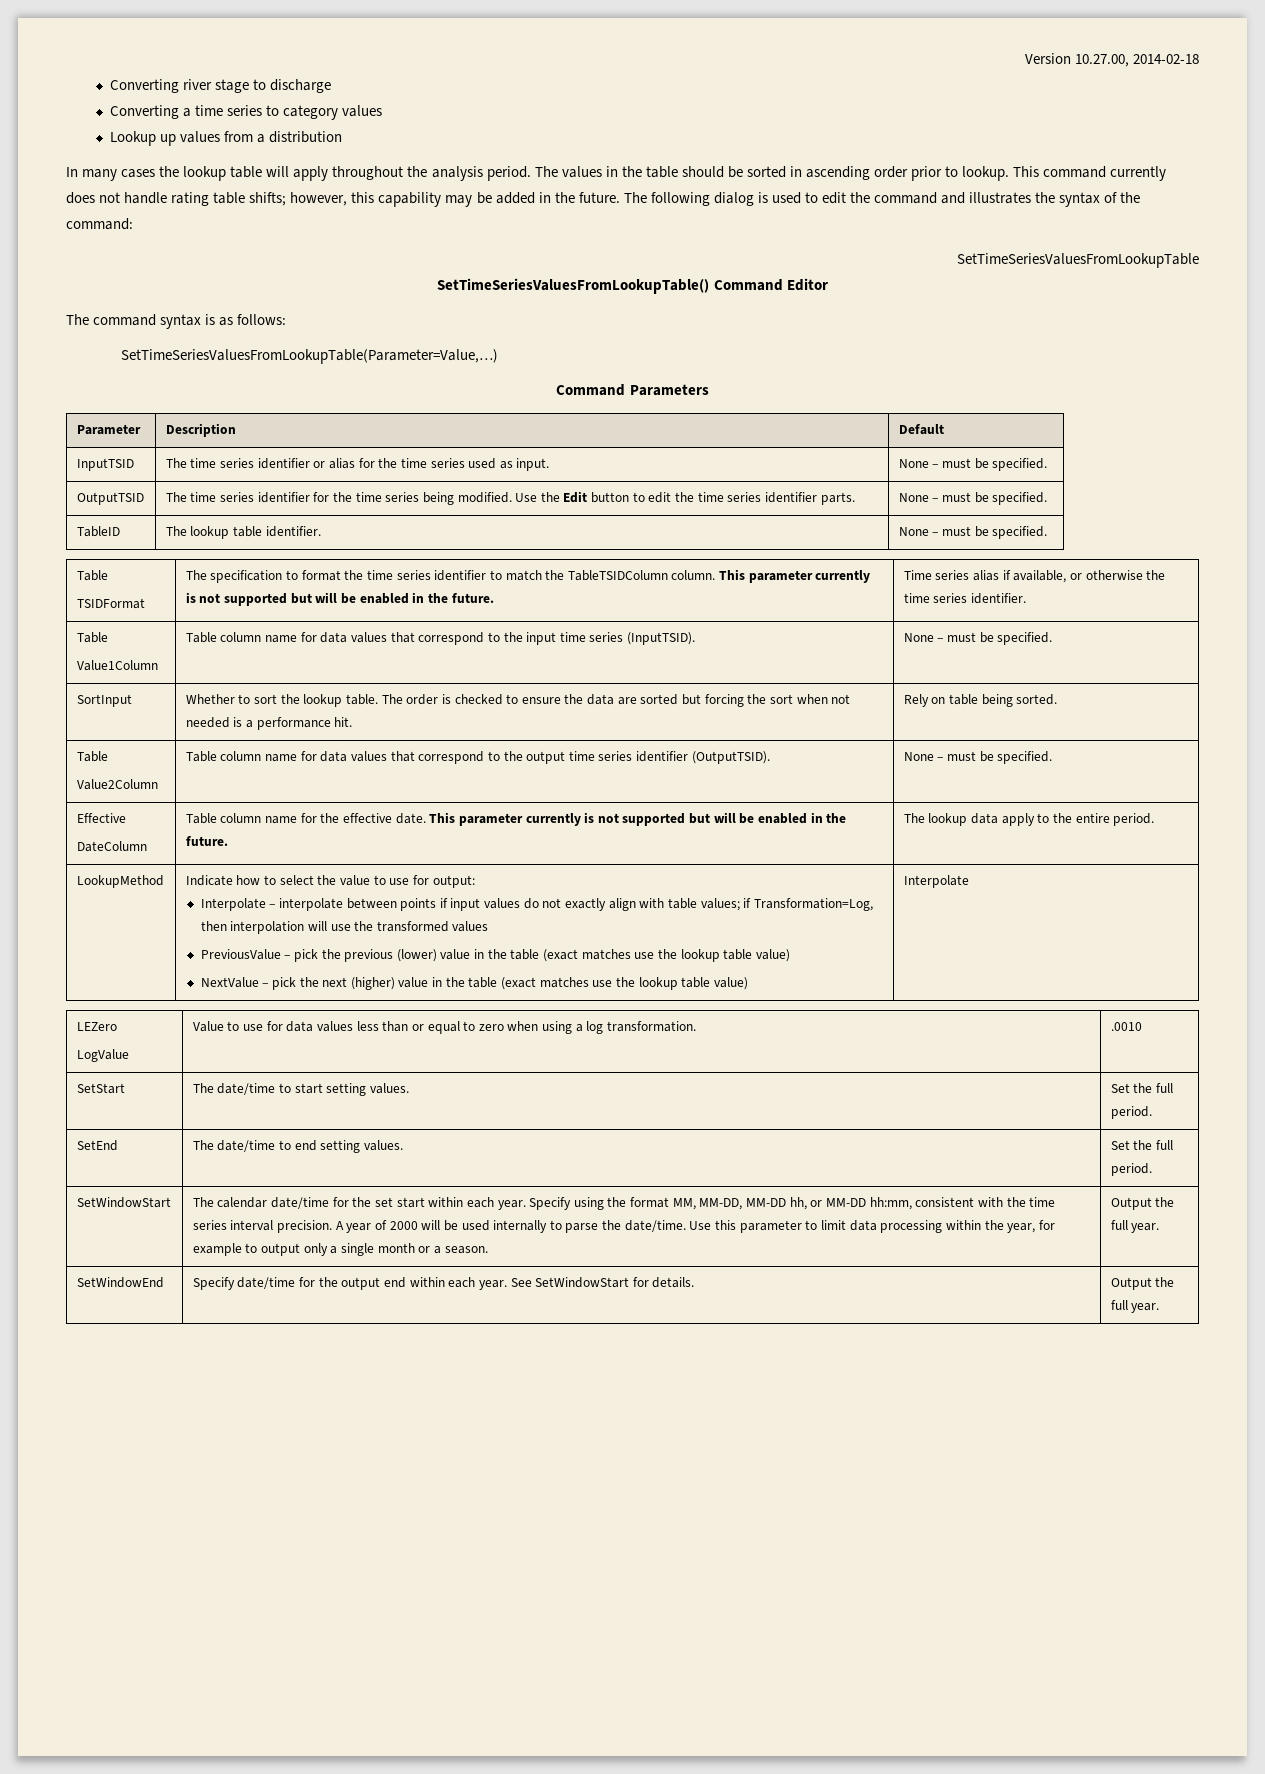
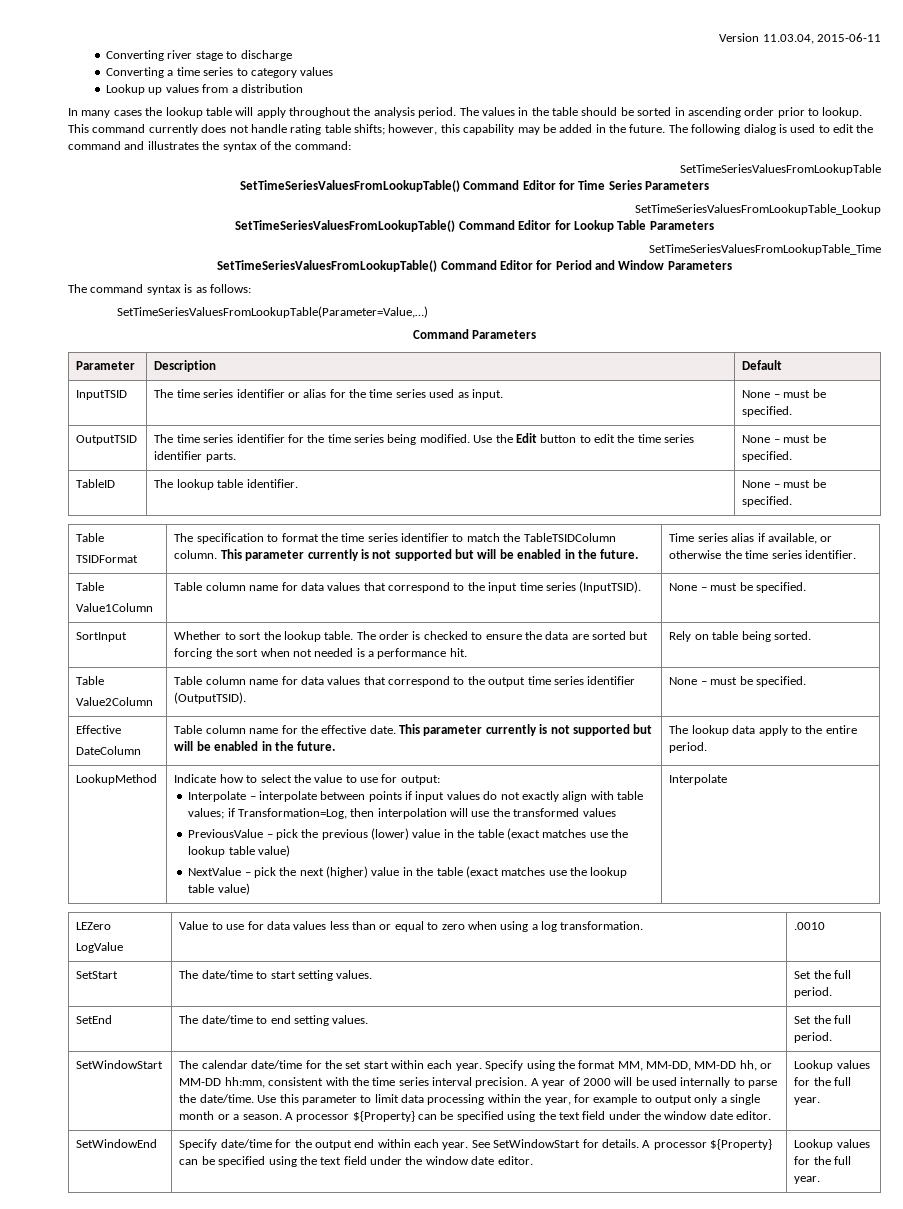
- Version 10.27.00, 2014-02-18
+ Version 11.03.04, 2015-06-11
- SetTimeSeriesValuesFromLookupTable() Command Editor
+ SetTimeSeriesValuesFromLookupTable() Command Editor for Time Series Parameters
+ SetTimeSeriesValuesFromLookupTable_Lookup
+ SetTimeSeriesValuesFromLookupTable() Command Editor for Lookup Table Parameters
+ SetTimeSeriesValuesFromLookupTable_Time
+ SetTimeSeriesValuesFromLookupTable() Command Editor for Period and Window Parameters
- Use this parameter to limit data processing within the year, for example to output only a single month or a season. | Output the full year.
+ Use this parameter to limit data processing within the year, for example to output only a single month or a season. A processor ${Property} can be specified using the text field under the window date editor. | Lookup values for the full year.
- SetWindowEnd | Specify date/time for the output end within each year. See SetWindowStart for details. | Output the full year.
+ SetWindowEnd | Specify date/time for the output end within each year. See SetWindowStart for details. A processor ${Property} can be specified using the text field under the window date editor. | Lookup values for the full year.

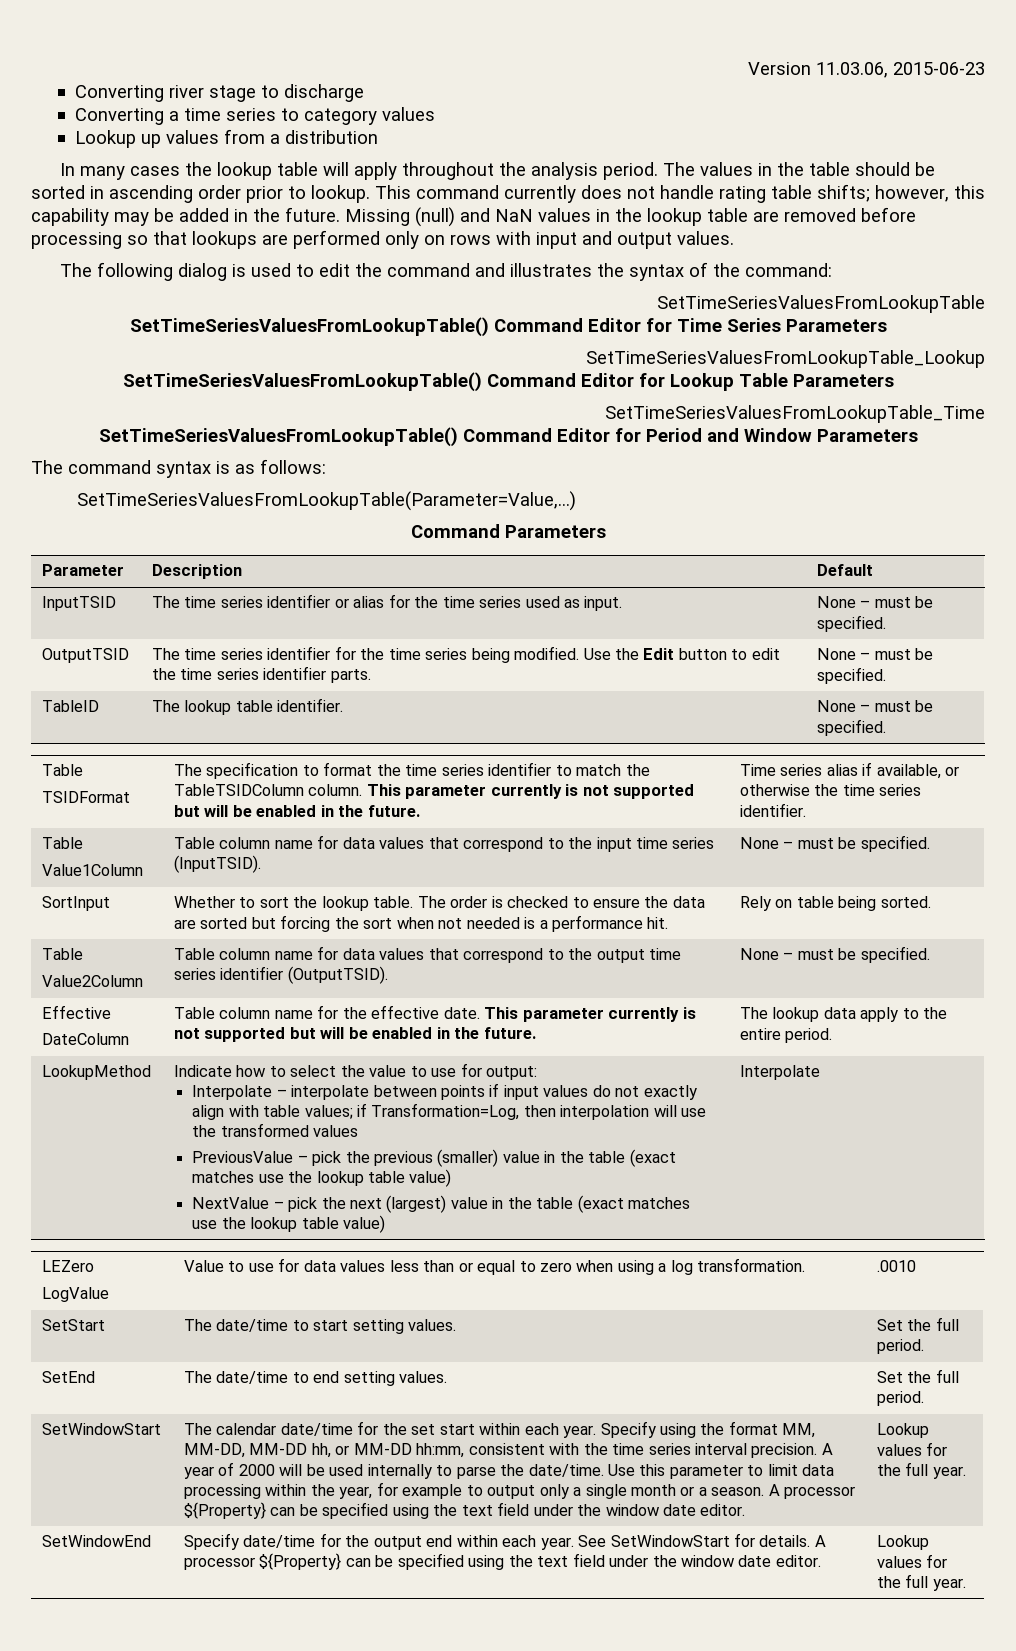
- Version 11.03.04, 2015-06-11
+ Version 11.03.06, 2015-06-23
- This command currently does not handle rating table shifts; however, this capability may be added in the future. The following dialog is used to edit the command and illustrates the syntax of the command:
+ This command currently does not handle rating table shifts; however, this capability may be added in the future. Missing (null) and NaN values in the lookup table are removed before processing so that lookups are performed only on rows with input and output values.
+ The following dialog is used to edit the command and illustrates the syntax of the command:
- PreviousValue – pick the previous (lower) value in the table (exact matches use the lookup table value)
+ PreviousValue – pick the previous (smaller) value in the table (exact matches use the lookup table value)
- NextValue – pick the next (higher) value in the table (exact matches use the lookup table value)
+ NextValue – pick the next (largest) value in the table (exact matches use the lookup table value)

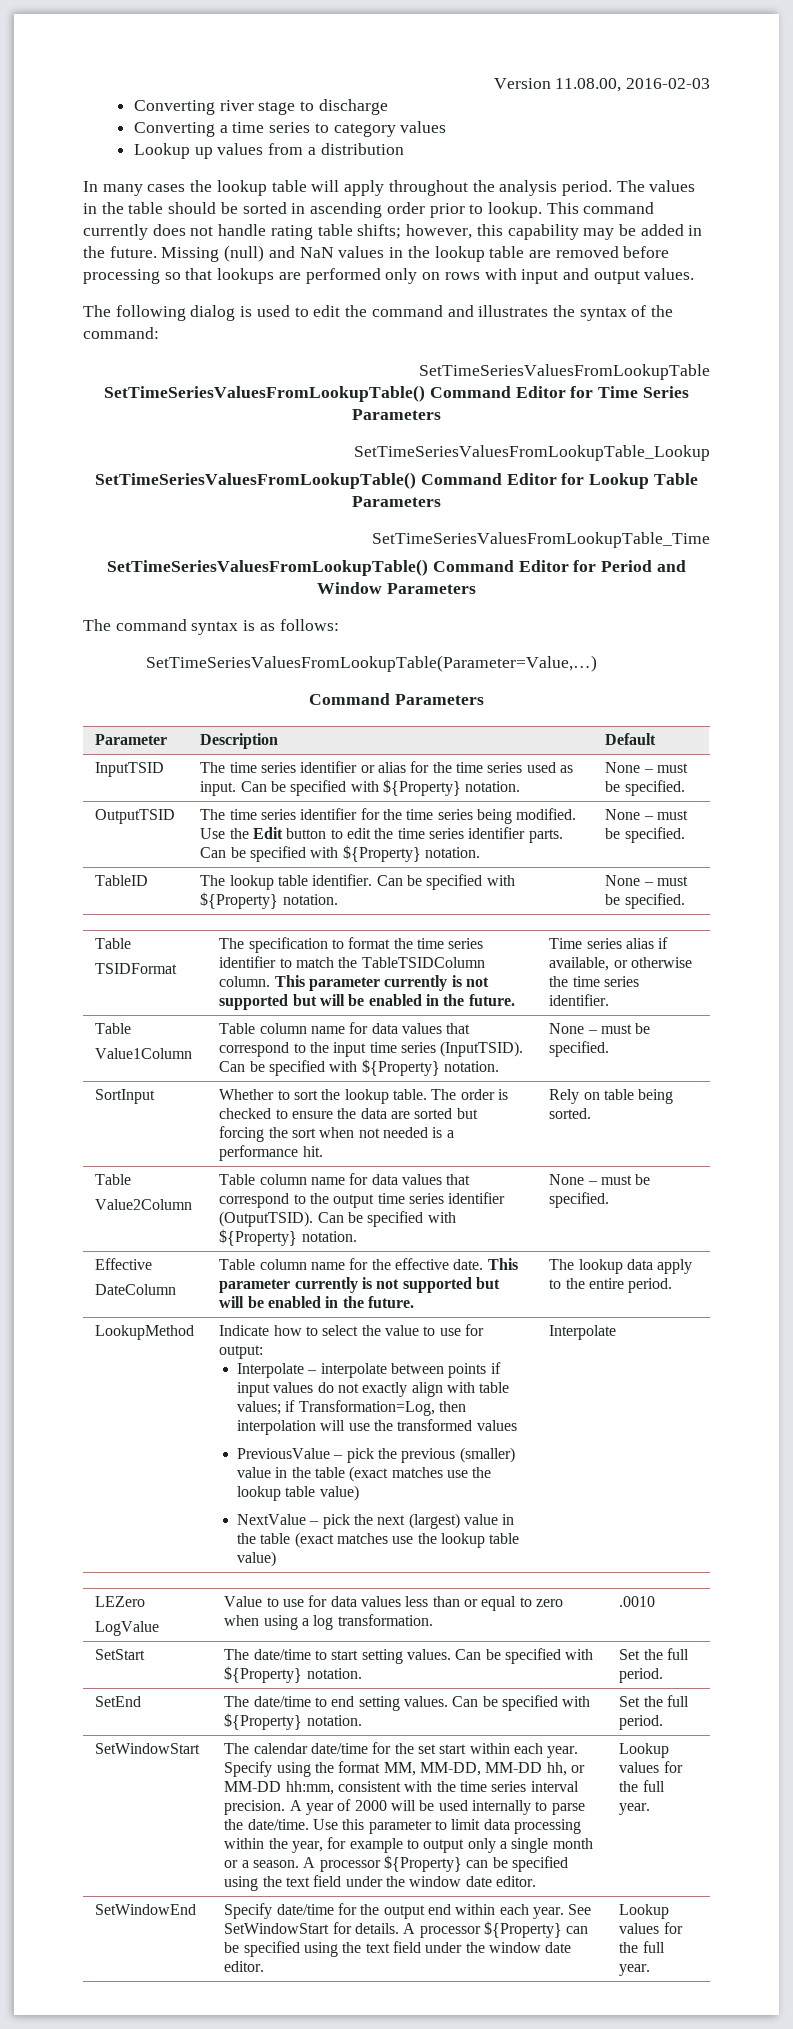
- Version 11.03.06, 2015-06-23
+ Version 11.08.00, 2016-02-03
- InputTSID | The time series identifier or alias for the time series used as input. | None – must be specified.
+ InputTSID | The time series identifier or alias for the time series used as input. Can be specified with ${Property} notation. | None – must be specified.
- OutputTSID | The time series identifier for the time series being modified. Use the Edit button to edit the time series identifier parts. | None – must be specified.
+ OutputTSID | The time series identifier for the time series being modified. Use the Edit button to edit the time series identifier parts. Can be specified with ${Property} notation. | None – must be specified.
- TableID | The lookup table identifier. | None – must be specified.
+ TableID | The lookup table identifier. Can be specified with ${Property} notation. | None – must be specified.
  Table
  TSIDFormat | The specification to format the time series identifier to match the TableTSIDColumn column. This parameter currently is not supported but will be enabled in the future. | Time series alias if available, or otherwise the time series identifier.
  Table
- Value1Column | Table column name for data values that correspond to the input time series (InputTSID). | None – must be specified.
+ Value1Column | Table column name for data values that correspond to the input time series (InputTSID). Can be specified with ${Property} notation. | None – must be specified.
  SortInput | Whether to sort the lookup table. The order is checked to ensure the data are sorted but forcing the sort when not needed is a performance hit. | Rely on table being sorted.
  Table
- Value2Column | Table column name for data values that correspond to the output time series identifier (OutputTSID). | None – must be specified.
+ Value2Column | Table column name for data values that correspond to the output time series identifier (OutputTSID). Can be specified with ${Property} notation. | None – must be specified.
- SetStart | The date/time to start setting values. | Set the full period.
+ SetStart | The date/time to start setting values. Can be specified with ${Property} notation. | Set the full period.
- SetEnd | The date/time to end setting values. | Set the full period.
+ SetEnd | The date/time to end setting values. Can be specified with ${Property} notation. | Set the full period.

